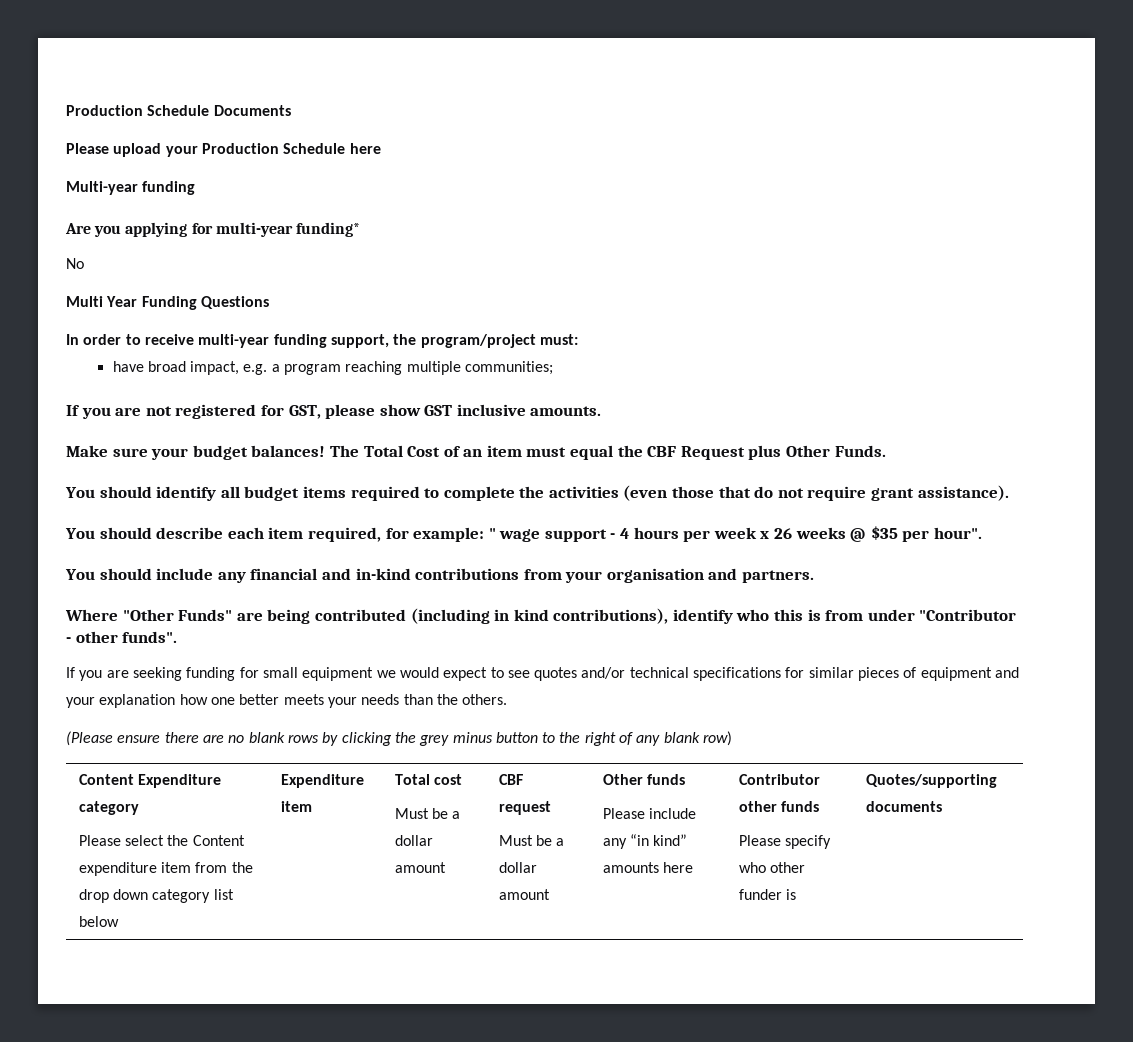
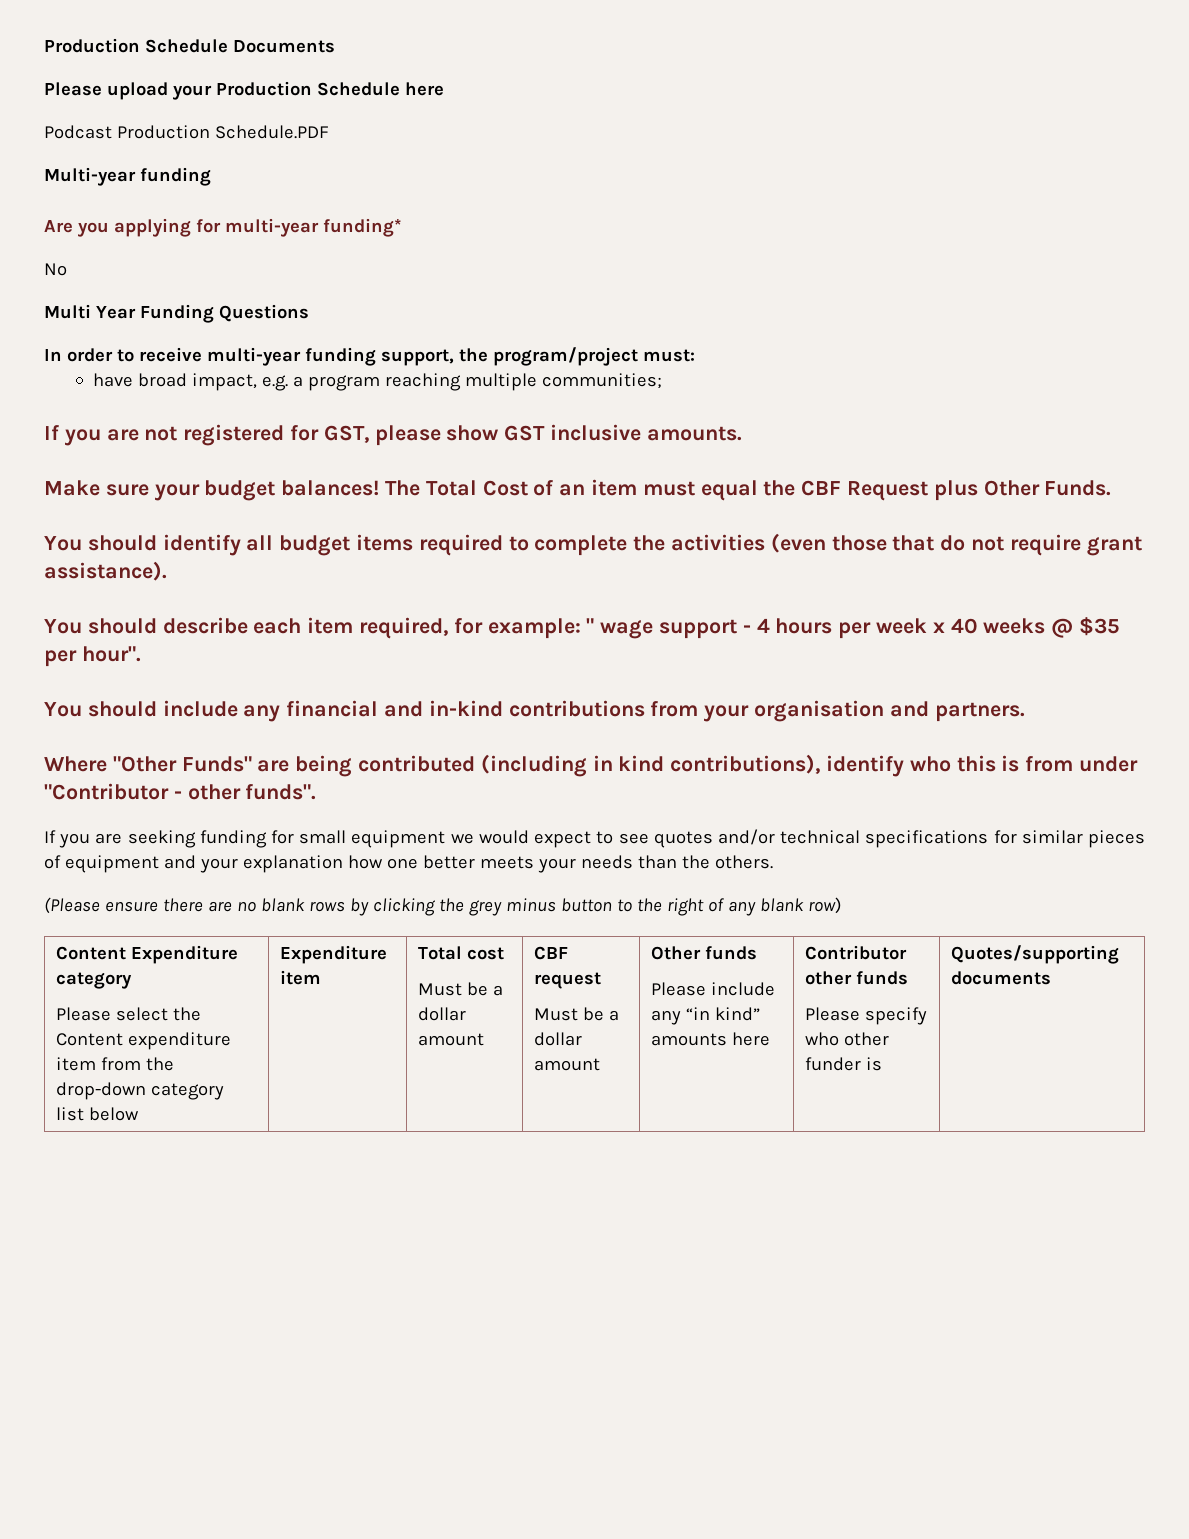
+ Podcast Production Schedule.PDF
- You should describe each item required, for example: " wage support - 4 hours per week x 26 weeks @ $35 per hour".
+ You should describe each item required, for example: " wage support - 4 hours per week x 40 weeks @ $35 per hour".
- Please select the Content expenditure item from the drop down category list below
+ Please select the Content expenditure item from the drop-down category list below

